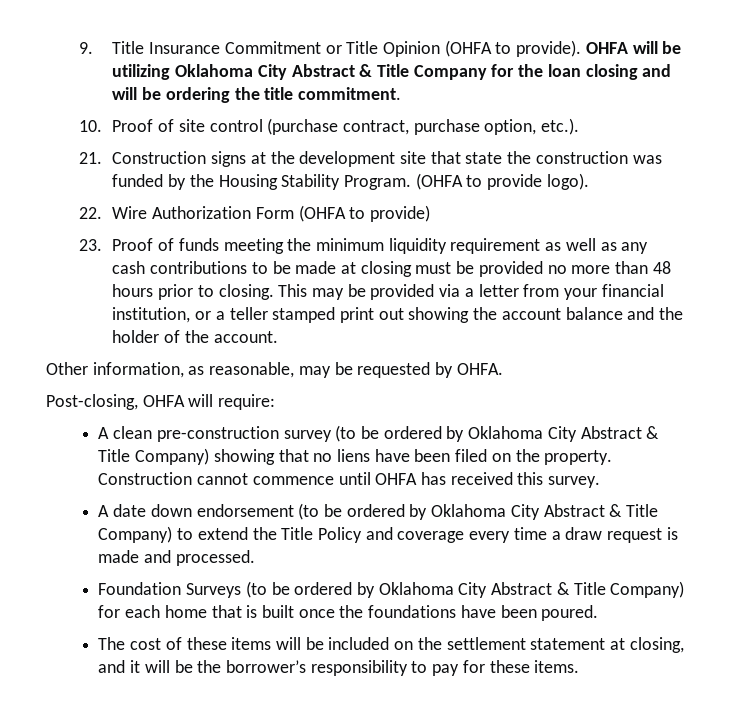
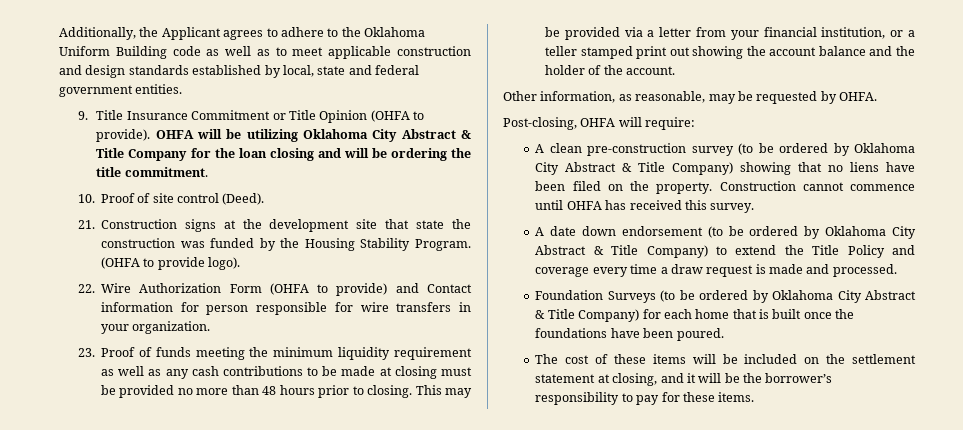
+ Additionally, the Applicant agrees to adhere to the Oklahoma Uniform Building code as well as to meet applicable construction and design standards established by local, state and federal government entities.
- 10. Proof of site control (purchase contract, purchase option, etc.).
+ 10. Proof of site control (Deed).
- 22. Wire Authorization Form (OHFA to provide)
+ 22. Wire Authorization Form (OHFA to provide) and Contact information for person responsible for wire transfers in your organization.

